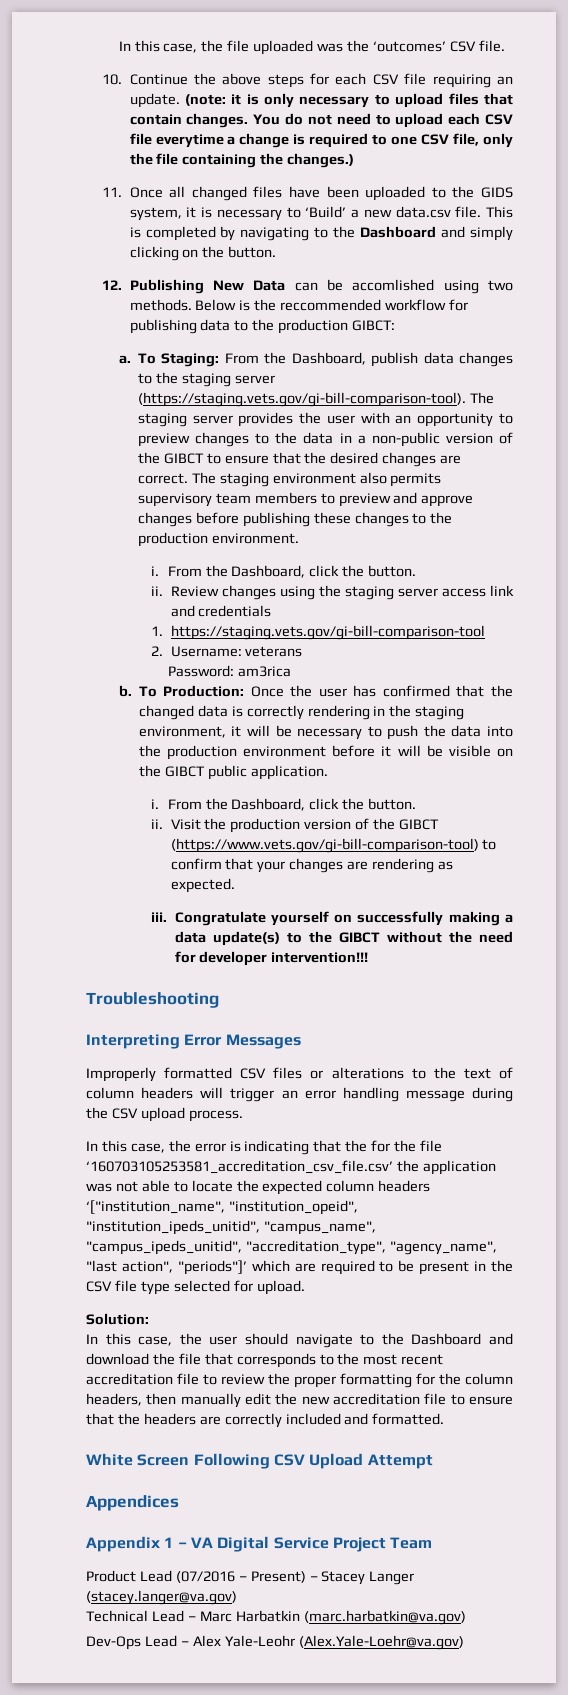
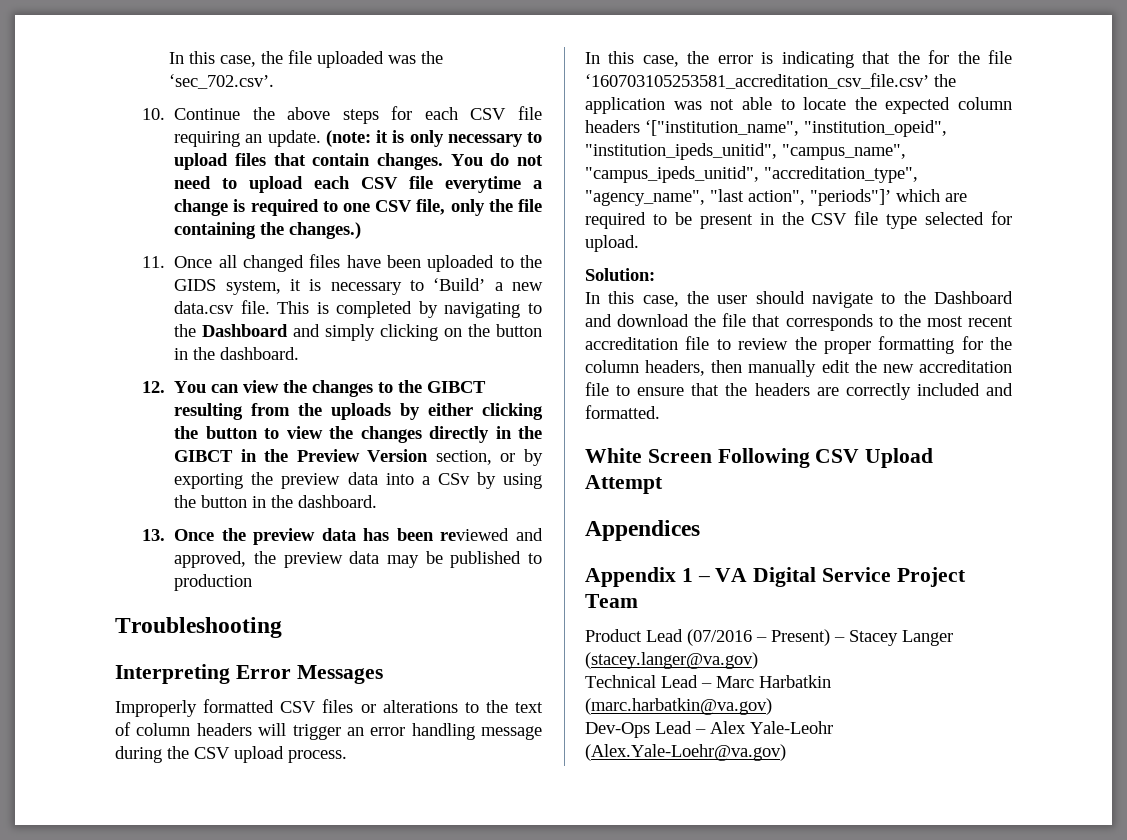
- In this case, the file uploaded was the ‘outcomes’ CSV file.
+ In this case, the file uploaded was the ‘sec_702.csv’.
- This is completed by navigating to the Dashboard and simply clicking on the button.
- 12. Publishing New Data can be accomlished using two methods. Below is the reccommended workflow for publishing data to the production GIBCT:
- a. To Staging: From the Dashboard, publish data changes to the staging server (https://staging.vets.gov/gi-bill-comparison-tool). The staging server provides the user with an opportunity to preview changes to the data in a non-public version of the GIBCT to ensure that the desired changes are correct. The staging environment also permits supervisory team members to preview and approve changes before publishing these changes to the production environment.
- i. From the Dashboard, click the button.
- ii. Review changes using the staging server access link and credentials
- 1. https://staging.vets.gov/gi-bill-comparison-tool
- 2. Username: veterans
- Password: am3rica
- b. To Production: Once the user has confirmed that the changed data is correctly rendering in the staging environment, it will be necessary to push the data into the production environment before it will be visible on the GIBCT public application.
- i. From the Dashboard, click the button.
- ii. Visit the production version of the GIBCT (https://www.vets.gov/gi-bill-comparison-tool) to confirm that your changes are rendering as expected.
- iii. Congratulate yourself on successfully making a data update(s) to the GIBCT without the need for developer intervention!!!
+ This is completed by navigating to the Dashboard and simply clicking on the button in the dashboard.
+ 12. You can view the changes to the GIBCT resulting from the uploads by either clicking the button to view the changes directly in the GIBCT in the Preview Version section, or by exporting the preview data into a CSv by using the button in the dashboard.
+ 13. Once the preview data has been reviewed and approved, the preview data may be published to production

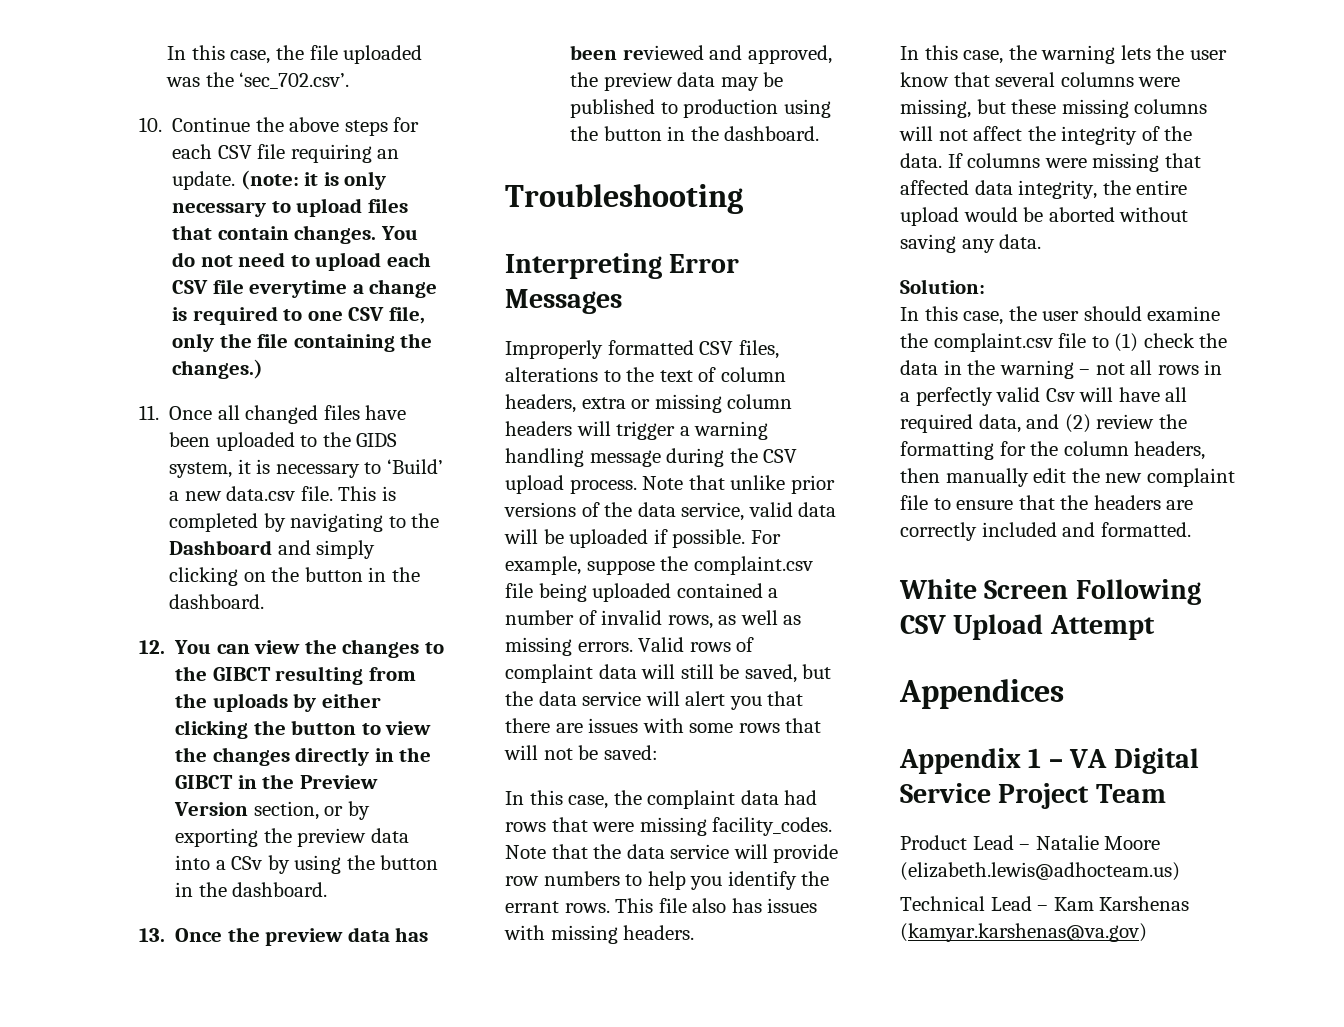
- 13. Once the preview data has been reviewed and approved, the preview data may be published to production
+ 13. Once the preview data has been reviewed and approved, the preview data may be published to production using the button in the dashboard.
- Improperly formatted CSV files or alterations to the text of column headers will trigger an error handling message during the CSV upload process.
- In this case, the error is indicating that the for the file ‘160703105253581_accreditation_csv_file.csv’ the application was not able to locate the expected column headers ‘["institution_name", "institution_opeid", "institution_ipeds_unitid", "campus_name", "campus_ipeds_unitid", "accreditation_type", "agency_name", "last action", "periods"]’ which are required to be present in the CSV file type selected for upload.
+ Improperly formatted CSV files, alterations to the text of column headers, extra or missing column headers will trigger a warning handling message during the CSV upload process. Note that unlike prior versions of the data service, valid data will be uploaded if possible. For example, suppose the complaint.csv file being uploaded contained a number of invalid rows, as well as missing errors. Valid rows of complaint data will still be saved, but the data service will alert you that there are issues with some rows that will not be saved:
+ In this case, the complaint data had rows that were missing facility_codes. Note that the data service will provide row numbers to help you identify the errant rows. This file also has issues with missing headers.
+ In this case, the warning lets the user know that several columns were missing, but these missing columns will not affect the integrity of the data. If columns were missing that affected data integrity, the entire upload would be aborted without saving any data.
- In this case, the user should navigate to the Dashboard and download the file that corresponds to the most recent accreditation file to review the proper formatting for the column headers, then manually edit the new accreditation file to ensure that the headers are correctly included and formatted.
+ In this case, the user should examine the complaint.csv file to (1) check the data in the warning – not all rows in a perfectly valid Csv will have all required data, and (2) review the formatting for the column headers, then manually edit the new complaint file to ensure that the headers are correctly included and formatted.
- Product Lead (07/2016 – Present) – Stacey Langer (stacey.langer@va.gov)
- Technical Lead – Marc Harbatkin (marc.harbatkin@va.gov)
- Dev-Ops Lead – Alex Yale-Leohr (Alex.Yale-Loehr@va.gov)
+ Product Lead – Natalie Moore (elizabeth.lewis@adhocteam.us)
+ Technical Lead – Kam Karshenas (kamyar.karshenas@va.gov)

